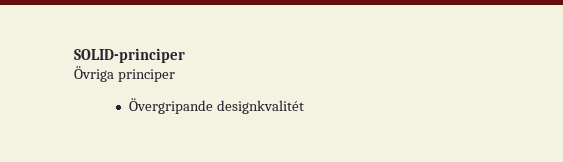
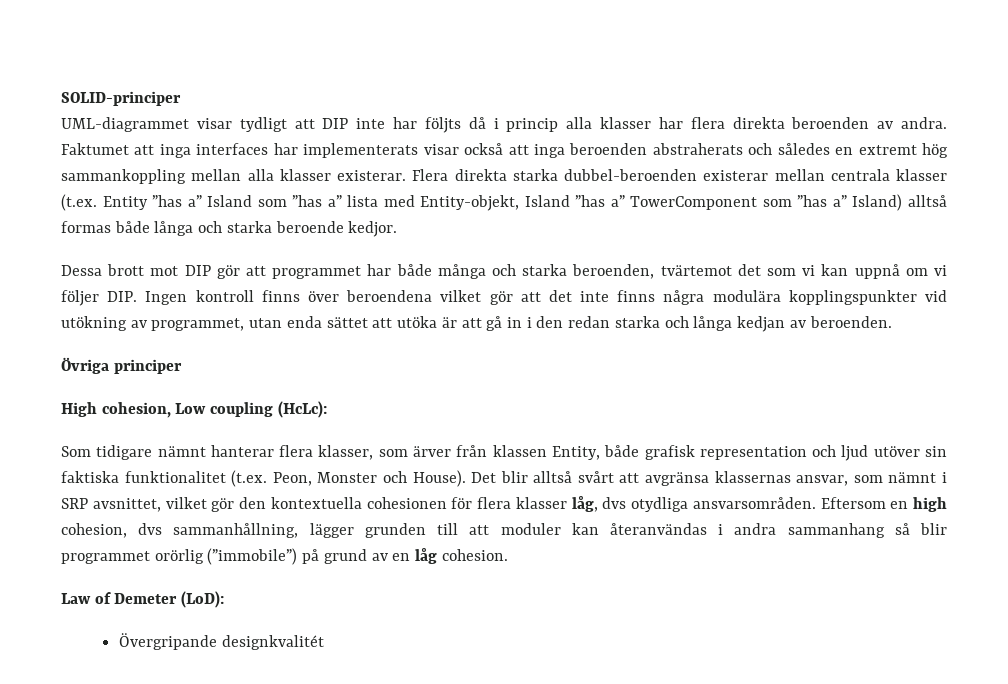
+ UML-diagrammet visar tydligt att DIP inte har följts då i princip alla klasser har flera direkta beroenden av andra. Faktumet att inga interfaces har implementerats visar också att inga beroenden abstraherats och således en extremt hög sammankoppling mellan alla klasser existerar. Flera direkta starka dubbel-beroenden existerar mellan centrala klasser (t.ex. Entity ”has a” Island som ”has a” lista med Entity-objekt, Island ”has a” TowerComponent som ”has a” Island) alltså formas både långa och starka beroende kedjor.
+ Dessa brott mot DIP gör att programmet har både många och starka beroenden, tvärtemot det som vi kan uppnå om vi följer DIP. Ingen kontroll finns över beroendena vilket gör att det inte finns några modulära kopplingspunkter vid utökning av programmet, utan enda sättet att utöka är att gå in i den redan starka och långa kedjan av beroenden.
  Övriga principer
+ High cohesion, Low coupling (HcLc):
+ Som tidigare nämnt hanterar flera klasser, som ärver från klassen Entity, både grafisk representation och ljud utöver sin faktiska funktionalitet (t.ex. Peon, Monster och House). Det blir alltså svårt att avgränsa klassernas ansvar, som nämnt i SRP avsnittet, vilket gör den kontextuella cohesionen för flera klasser låg, dvs otydliga ansvarsområden. Eftersom en high cohesion, dvs sammanhållning, lägger grunden till att moduler kan återanvändas i andra sammanhang så blir programmet orörlig (”immobile”) på grund av en låg cohesion.
+ Law of Demeter (LoD):

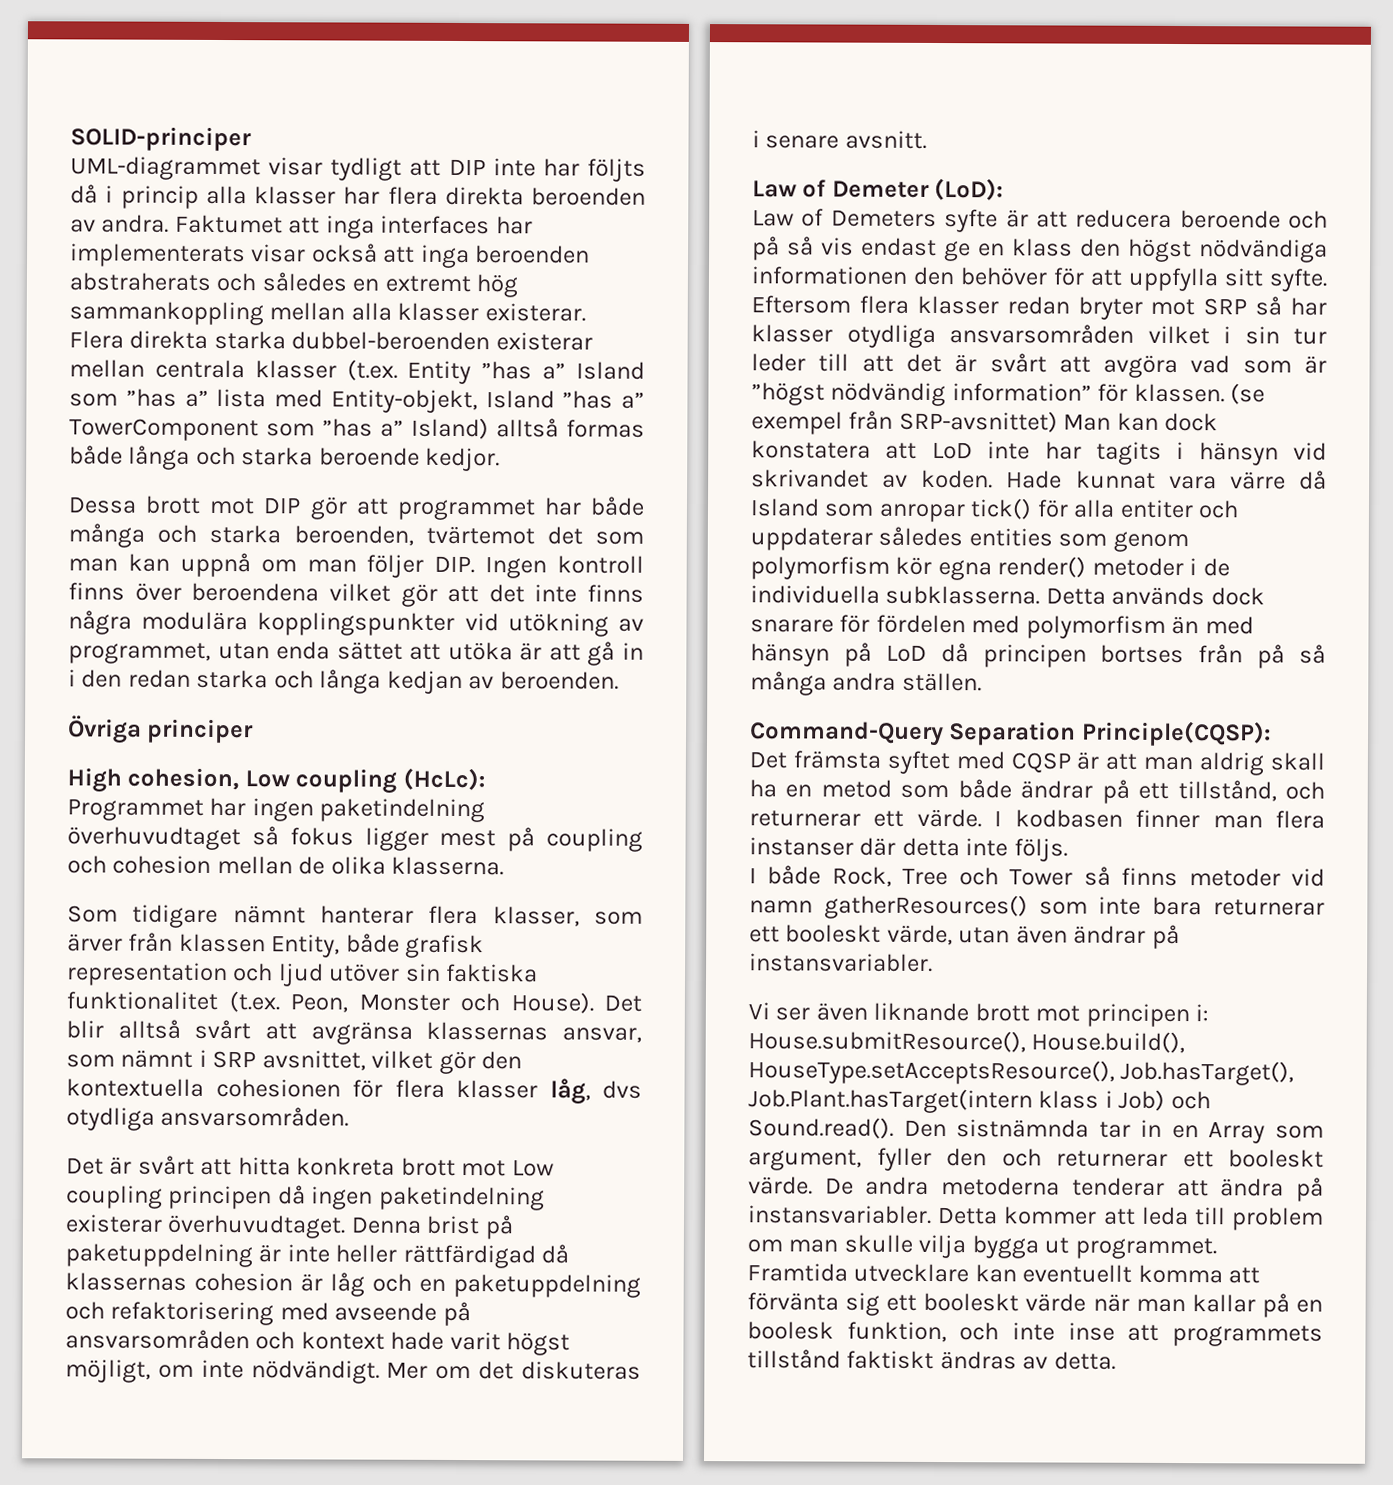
- Dessa brott mot DIP gör att programmet har både många och starka beroenden, tvärtemot det som vi kan uppnå om vi följer DIP. Ingen kontroll finns över beroendena vilket gör att det inte finns några modulära kopplingspunkter vid utökning av programmet, utan enda sättet att utöka är att gå in i den redan starka och långa kedjan av beroenden.
+ Dessa brott mot DIP gör att programmet har både många och starka beroenden, tvärtemot det som man kan uppnå om man följer DIP. Ingen kontroll finns över beroendena vilket gör att det inte finns några modulära kopplingspunkter vid utökning av programmet, utan enda sättet att utöka är att gå in i den redan starka och långa kedjan av beroenden.
+ Programmet har ingen paketindelning överhuvudtaget så fokus ligger mest på coupling och cohesion mellan de olika klasserna.
- Det blir alltså svårt att avgränsa klassernas ansvar, som nämnt i SRP avsnittet, vilket gör den kontextuella cohesionen för flera klasser låg, dvs otydliga ansvarsområden. Eftersom en high cohesion, dvs sammanhållning, lägger grunden till att moduler kan återanvändas i andra sammanhang så blir programmet orörlig (”immobile”) på grund av en låg cohesion.
+ Det blir alltså svårt att avgränsa klassernas ansvar, som nämnt i SRP avsnittet, vilket gör den kontextuella cohesionen för flera klasser låg, dvs otydliga ansvarsområden.
+ Det är svårt att hitta konkreta brott mot Low coupling principen då ingen paketindelning existerar överhuvudtaget. Denna brist på paketuppdelning är inte heller rättfärdigad då klassernas cohesion är låg och en paketuppdelning och refaktorisering med avseende på ansvarsområden och kontext hade varit högst möjligt, om inte nödvändigt. Mer om det diskuteras i senare avsnitt.
  Law of Demeter (LoD):
- Övergripande designkvalitét
+ Law of Demeters syfte är att reducera beroende och på så vis endast ge en klass den högst nödvändiga informationen den behöver för att uppfylla sitt syfte. Eftersom flera klasser redan bryter mot SRP så har klasser otydliga ansvarsområden vilket i sin tur leder till att det är svårt att avgöra vad som är ”högst nödvändig information” för klassen. (se exempel från SRP-avsnittet) Man kan dock konstatera att LoD inte har tagits i hänsyn vid skrivandet av koden. Hade kunnat vara värre då Island som anropar tick() för alla entiter och uppdaterar således entities som genom polymorfism kör egna render() metoder i de individuella subklasserna. Detta används dock snarare för fördelen med polymorfism än med hänsyn på LoD då principen bortses från på så många andra ställen.
+ Command-Query Separation Principle(CQSP):
+ Det främsta syftet med CQSP är att man aldrig skall ha en metod som både ändrar på ett tillstånd, och returnerar ett värde. I kodbasen finner man flera instanser där detta inte följs.
+ I både Rock, Tree och Tower så finns metoder vid namn gatherResources() som inte bara returnerar ett booleskt värde, utan även ändrar på instansvariabler.
+ Vi ser även liknande brott mot principen i: House.submitResource(), House.build(), HouseType.setAcceptsResource(), Job.hasTarget(), Job.Plant.hasTarget(intern klass i Job) och Sound.read(). Den sistnämnda tar in en Array som argument, fyller den och returnerar ett booleskt värde. De andra metoderna tenderar att ändra på instansvariabler. Detta kommer att leda till problem om man skulle vilja bygga ut programmet. Framtida utvecklare kan eventuellt komma att förvänta sig ett booleskt värde när man kallar på en boolesk funktion, och inte inse att programmets tillstånd faktiskt ändras av detta.

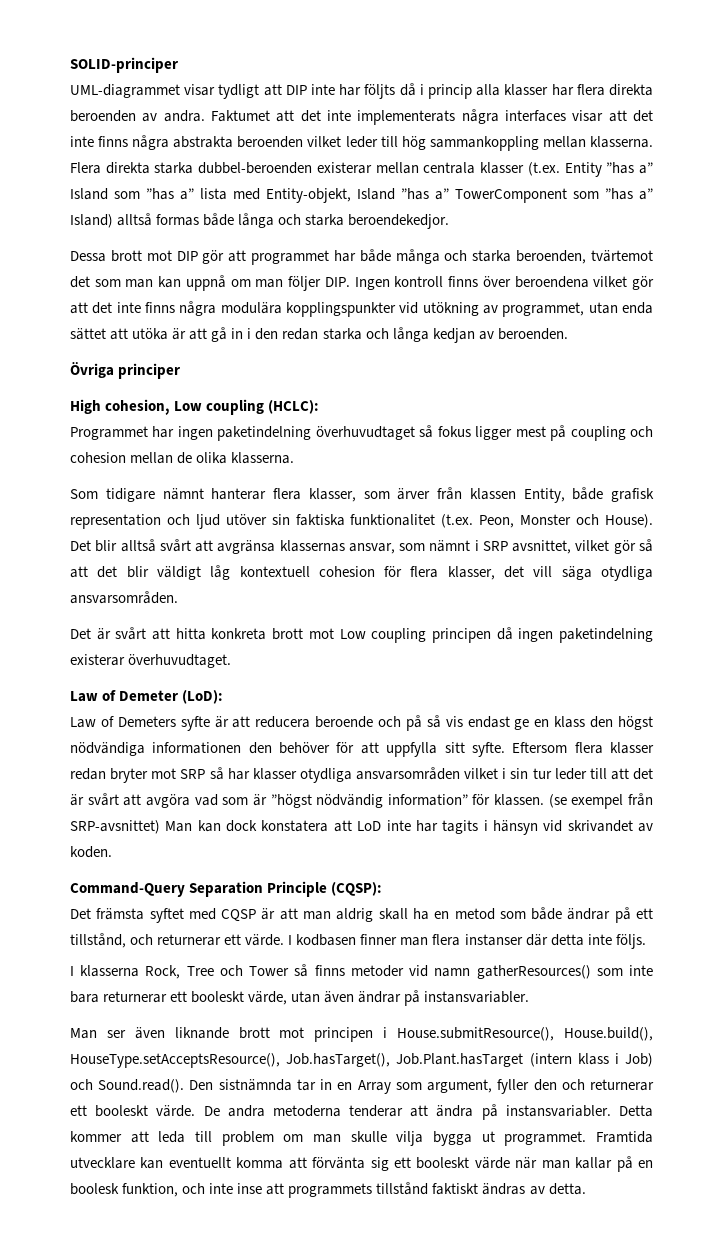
- Faktumet att inga interfaces har implementerats visar också att inga beroenden abstraherats och således en extremt hög sammankoppling mellan alla klasser existerar.
+ Faktumet att det inte implementerats några interfaces visar att det inte finns några abstrakta beroenden vilket leder till hög sammankoppling mellan klasserna.
- Flera direkta starka dubbel-beroenden existerar mellan centrala klasser (t.ex. Entity ”has a” Island som ”has a” lista med Entity-objekt, Island ”has a” TowerComponent som ”has a” Island) alltså formas både långa och starka beroende kedjor.
+ Flera direkta starka dubbel-beroenden existerar mellan centrala klasser (t.ex. Entity ”has a” Island som ”has a” lista med Entity-objekt, Island ”has a” TowerComponent som ”has a” Island) alltså formas både långa och starka beroendekedjor.
- High cohesion, Low coupling (HcLc):
+ High cohesion, Low coupling (HCLC):
- Det blir alltså svårt att avgränsa klassernas ansvar, som nämnt i SRP avsnittet, vilket gör den kontextuella cohesionen för flera klasser låg, dvs otydliga ansvarsområden.
+ Det blir alltså svårt att avgränsa klassernas ansvar, som nämnt i SRP avsnittet, vilket gör så att det blir väldigt låg kontextuell cohesion för flera klasser, det vill säga otydliga ansvarsområden.
- Denna brist på paketuppdelning är inte heller rättfärdigad då klassernas cohesion är låg och en paketuppdelning och refaktorisering med avseende på ansvarsområden och kontext hade varit högst möjligt, om inte nödvändigt. Mer om det diskuteras i senare avsnitt.
- Hade kunnat vara värre då Island som anropar tick() för alla entiter och uppdaterar således entities som genom polymorfism kör egna render() metoder i de individuella subklasserna. Detta används dock snarare för fördelen med polymorfism än med hänsyn på LoD då principen bortses från på så många andra ställen.
- Command-Query Separation Principle(CQSP):
+ Command-Query Separation Principle (CQSP):
- I både Rock, Tree och Tower så finns metoder vid namn gatherResources() som inte bara returnerar ett booleskt värde, utan även ändrar på instansvariabler.
+ I klasserna Rock, Tree och Tower så finns metoder vid namn gatherResources() som inte bara returnerar ett booleskt värde, utan även ändrar på instansvariabler.
- Vi ser även liknande brott mot principen i: House.submitResource(), House.build(), HouseType.setAcceptsResource(), Job.hasTarget(), Job.Plant.hasTarget(intern klass i Job) och Sound.read(). Den sistnämnda tar in en Array som argument, fyller den och returnerar ett booleskt värde.
+ Man ser även liknande brott mot principen i House.submitResource(), House.build(), HouseType.setAcceptsResource(), Job.hasTarget(), Job.Plant.hasTarget (intern klass i Job) och Sound.read(). Den sistnämnda tar in en Array som argument, fyller den och returnerar ett booleskt värde.

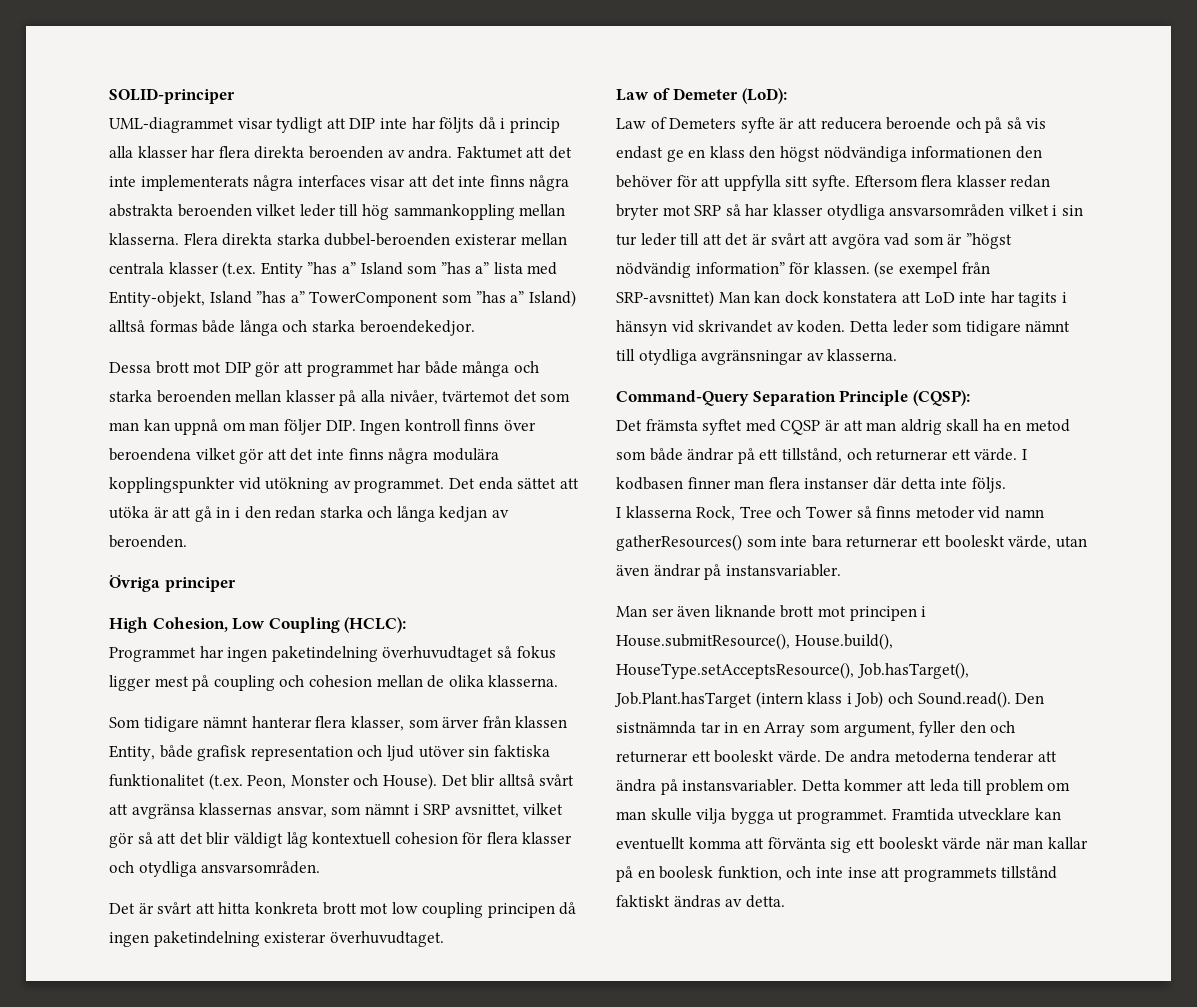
- Dessa brott mot DIP gör att programmet har både många och starka beroenden, tvärtemot det som man kan uppnå om man följer DIP. Ingen kontroll finns över beroendena vilket gör att det inte finns några modulära kopplingspunkter vid utökning av programmet, utan enda sättet att utöka är att gå in i den redan starka och långa kedjan av beroenden.
+ Dessa brott mot DIP gör att programmet har både många och starka beroenden mellan klasser på alla nivåer, tvärtemot det som man kan uppnå om man följer DIP. Ingen kontroll finns över beroendena vilket gör att det inte finns några modulära kopplingspunkter vid utökning av programmet. Det enda sättet att utöka är att gå in i den redan starka och långa kedjan av beroenden.
- High cohesion, Low coupling (HCLC):
+ High Cohesion, Low Coupling (HCLC):
- Det blir alltså svårt att avgränsa klassernas ansvar, som nämnt i SRP avsnittet, vilket gör så att det blir väldigt låg kontextuell cohesion för flera klasser, det vill säga otydliga ansvarsområden.
+ Det blir alltså svårt att avgränsa klassernas ansvar, som nämnt i SRP avsnittet, vilket gör så att det blir väldigt låg kontextuell cohesion för flera klasser och otydliga ansvarsområden.
- Det är svårt att hitta konkreta brott mot Low coupling principen då ingen paketindelning existerar överhuvudtaget.
+ Det är svårt att hitta konkreta brott mot low coupling principen då ingen paketindelning existerar överhuvudtaget.
+ Detta leder som tidigare nämnt till otydliga avgränsningar av klasserna.

